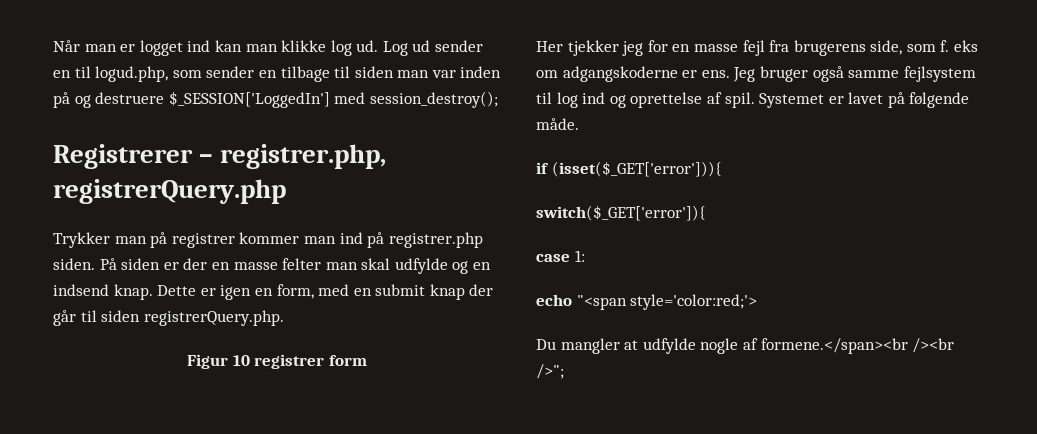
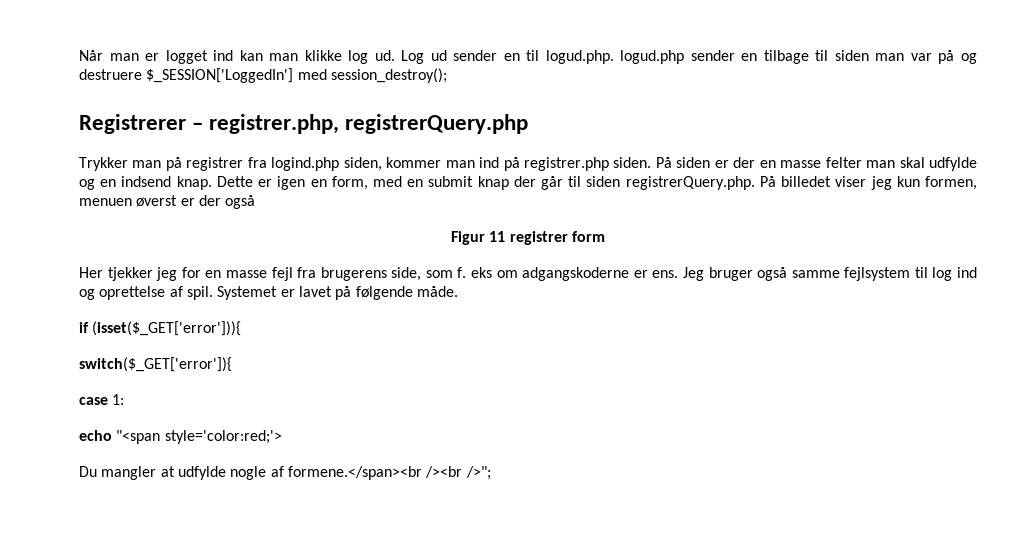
- Log ud sender en til logud.php, som sender en tilbage til siden man var inden på og destruere $_SESSION['LoggedIn'] med session_destroy();
+ Log ud sender en til logud.php. logud.php sender en tilbage til siden man var på og destruere $_SESSION['LoggedIn'] med session_destroy();
- Trykker man på registrer kommer man ind på registrer.php siden.
+ Trykker man på registrer fra logind.php siden, kommer man ind på registrer.php siden.
- Dette er igen en form, med en submit knap der går til siden registrerQuery.php.
+ Dette er igen en form, med en submit knap der går til siden registrerQuery.php. På billedet viser jeg kun formen, menuen øverst er der også
- Figur 10 registrer form
+ Figur 11 registrer form

